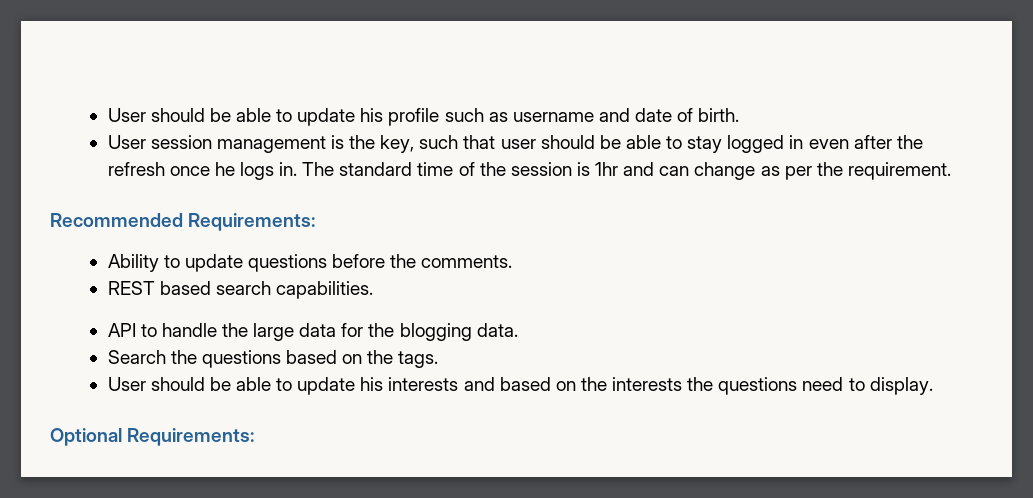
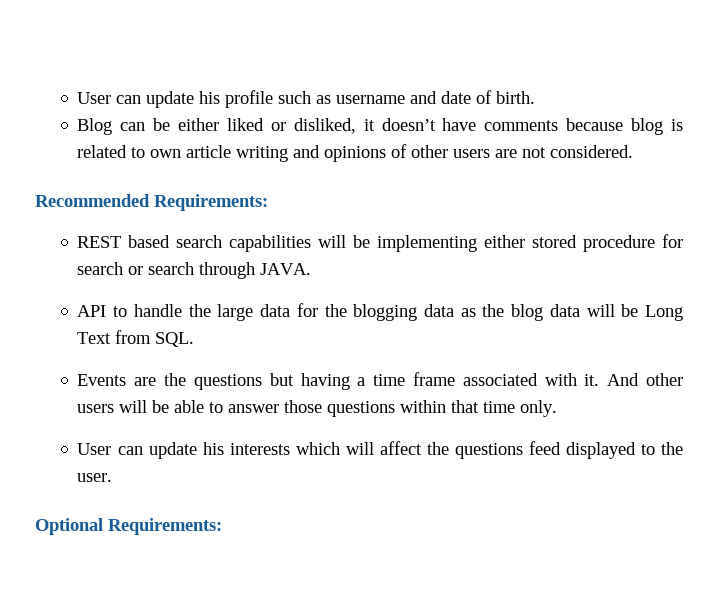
- User should be able to update his profile such as username and date of birth.
+ User can update his profile such as username and date of birth.
- User session management is the key, such that user should be able to stay logged in even after the refresh once he logs in. The standard time of the session is 1hr and can change as per the requirement.
+ Blog can be either liked or disliked, it doesn’t have comments because blog is related to own article writing and opinions of other users are not considered.
  Recommended Requirements:
- Ability to update questions before the comments.
- REST based search capabilities.
+ REST based search capabilities will be implementing either stored procedure for search or search through JAVA.
- API to handle the large data for the blogging data.
- Search the questions based on the tags.
- User should be able to update his interests and based on the interests the questions need to display.
+ API to handle the large data for the blogging data as the blog data will be Long Text from SQL.
+ Events are the questions but having a time frame associated with it. And other users will be able to answer those questions within that time only.
+ User can update his interests which will affect the questions feed displayed to the user.

